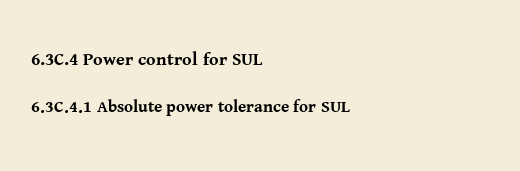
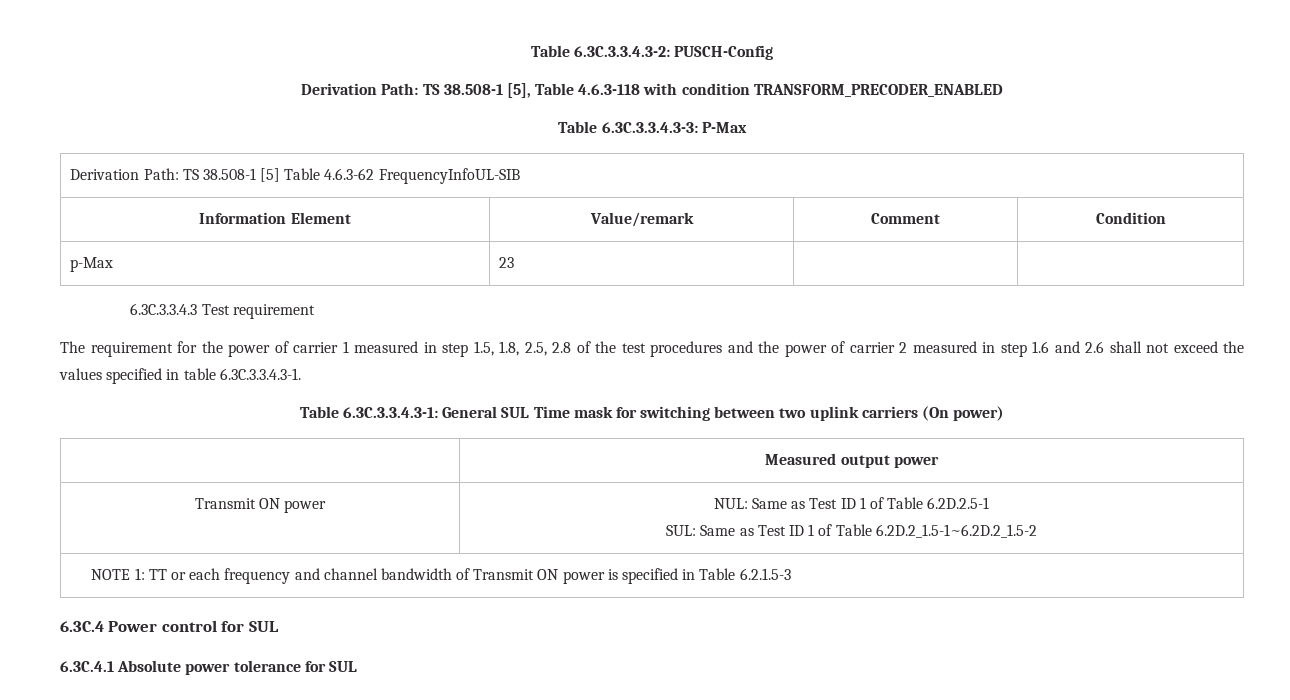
+ Table 6.3C.3.3.4.3-2: PUSCH-Config
+ Derivation Path: TS 38.508-1 [5], Table 4.6.3-118 with condition TRANSFORM_PRECODER_ENABLED
+ Table 6.3C.3.3.4.3-3: P-Max
+ Derivation Path: TS 38.508-1 [5] Table 4.6.3-62 FrequencyInfoUL-SIB
+ Information Element | Value/remark | Comment | Condition
+ p-Max | 23 | |
+ 6.3C.3.3.4.3 Test requirement
+ The requirement for the power of carrier 1 measured in step 1.5, 1.8, 2.5, 2.8 of the test procedures and the power of carrier 2 measured in step 1.6 and 2.6 shall not exceed the values specified in table 6.3C.3.3.4.3-1.
+ Table 6.3C.3.3.4.3-1: General SUL Time mask for switching between two uplink carriers (On power)
+ | Measured output power
+ Transmit ON power | NUL: Same as Test ID 1 of Table 6.2D.2.5-1
+ SUL: Same as Test ID 1 of Table 6.2D.2_1.5-1~6.2D.2_1.5-2
+ NOTE 1: TT or each frequency and channel bandwidth of Transmit ON power is specified in Table 6.2.1.5-3

